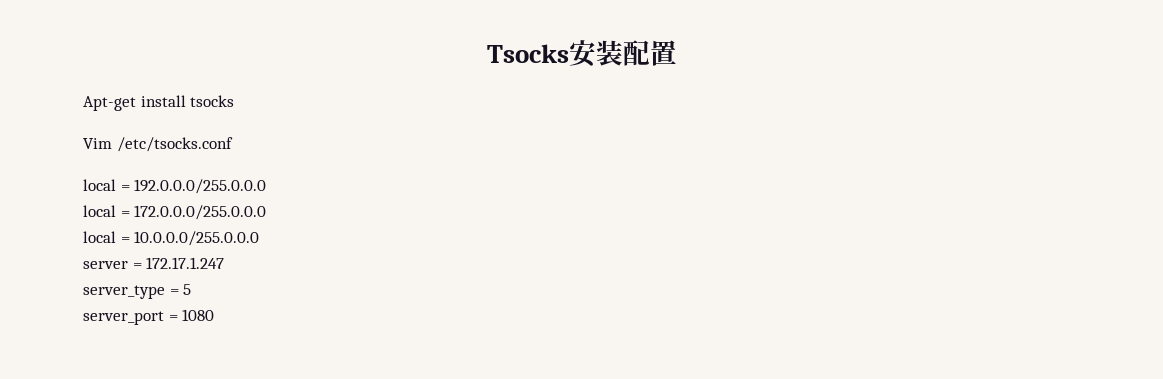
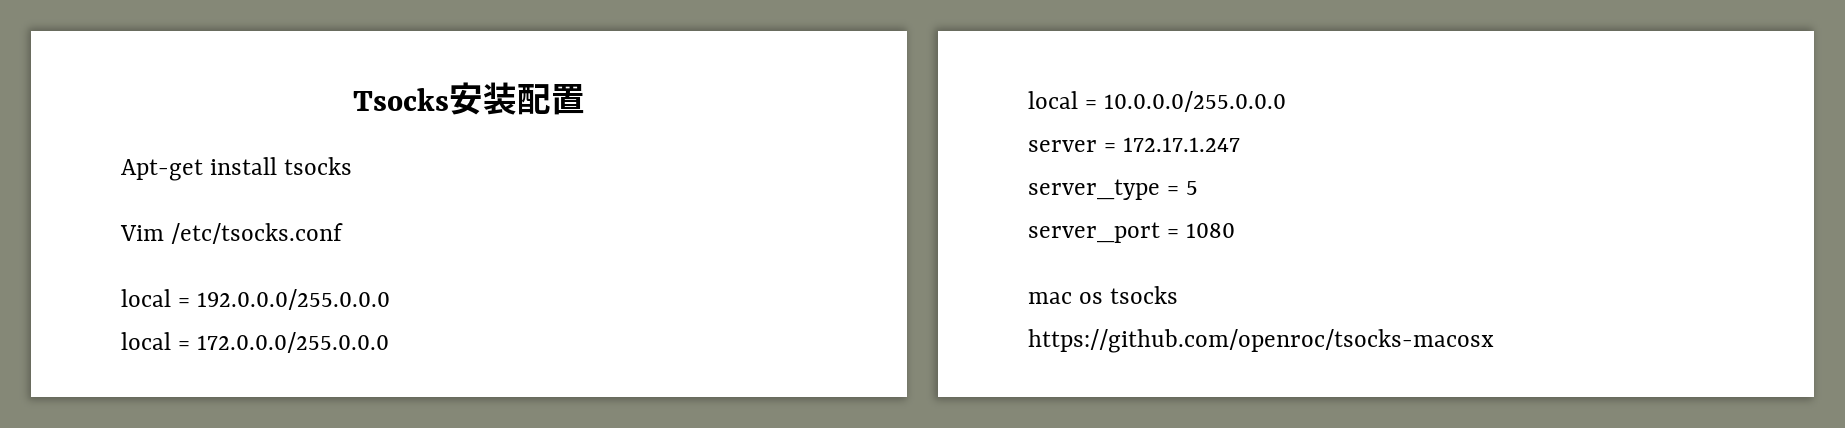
+ mac os tsocks
+ https://github.com/openroc/tsocks-macosx

